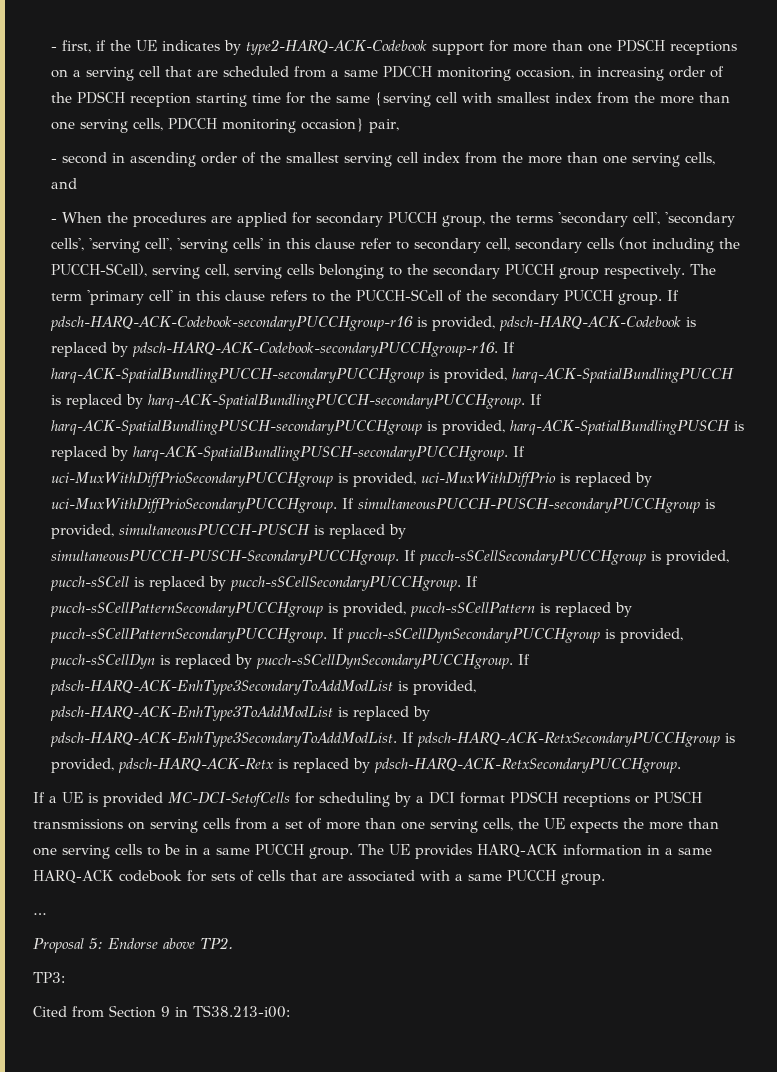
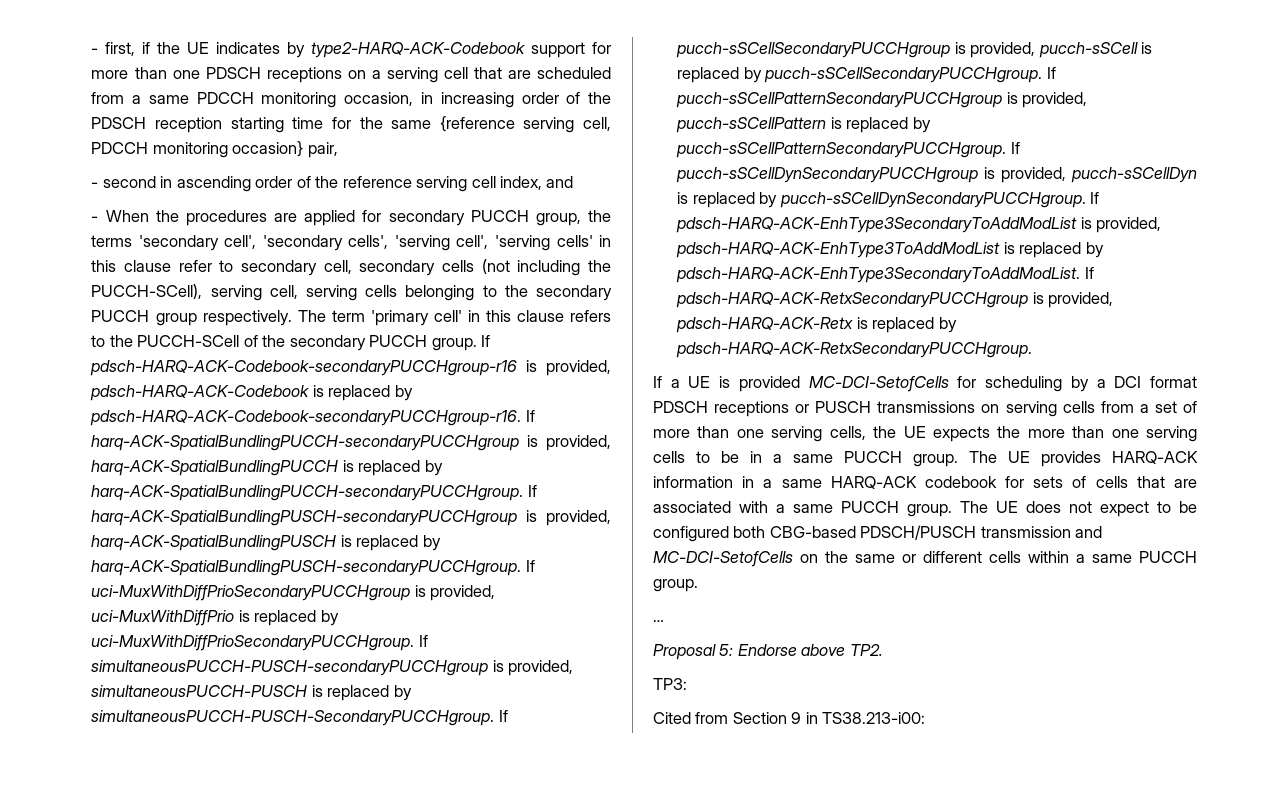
- - first, if the UE indicates by type2-HARQ-ACK-Codebook support for more than one PDSCH receptions on a serving cell that are scheduled from a same PDCCH monitoring occasion, in increasing order of the PDSCH reception starting time for the same {serving cell with smallest index from the more than one serving cells, PDCCH monitoring occasion} pair,
+ - first, if the UE indicates by type2-HARQ-ACK-Codebook support for more than one PDSCH receptions on a serving cell that are scheduled from a same PDCCH monitoring occasion, in increasing order of the PDSCH reception starting time for the same {reference serving cell, PDCCH monitoring occasion} pair,
- - second in ascending order of the smallest serving cell index from the more than one serving cells, and
+ - second in ascending order of the reference serving cell index, and
+ The UE does not expect to be configured both CBG-based PDSCH/PUSCH transmission and MC-DCI-SetofCells on the same or different cells within a same PUCCH group.

